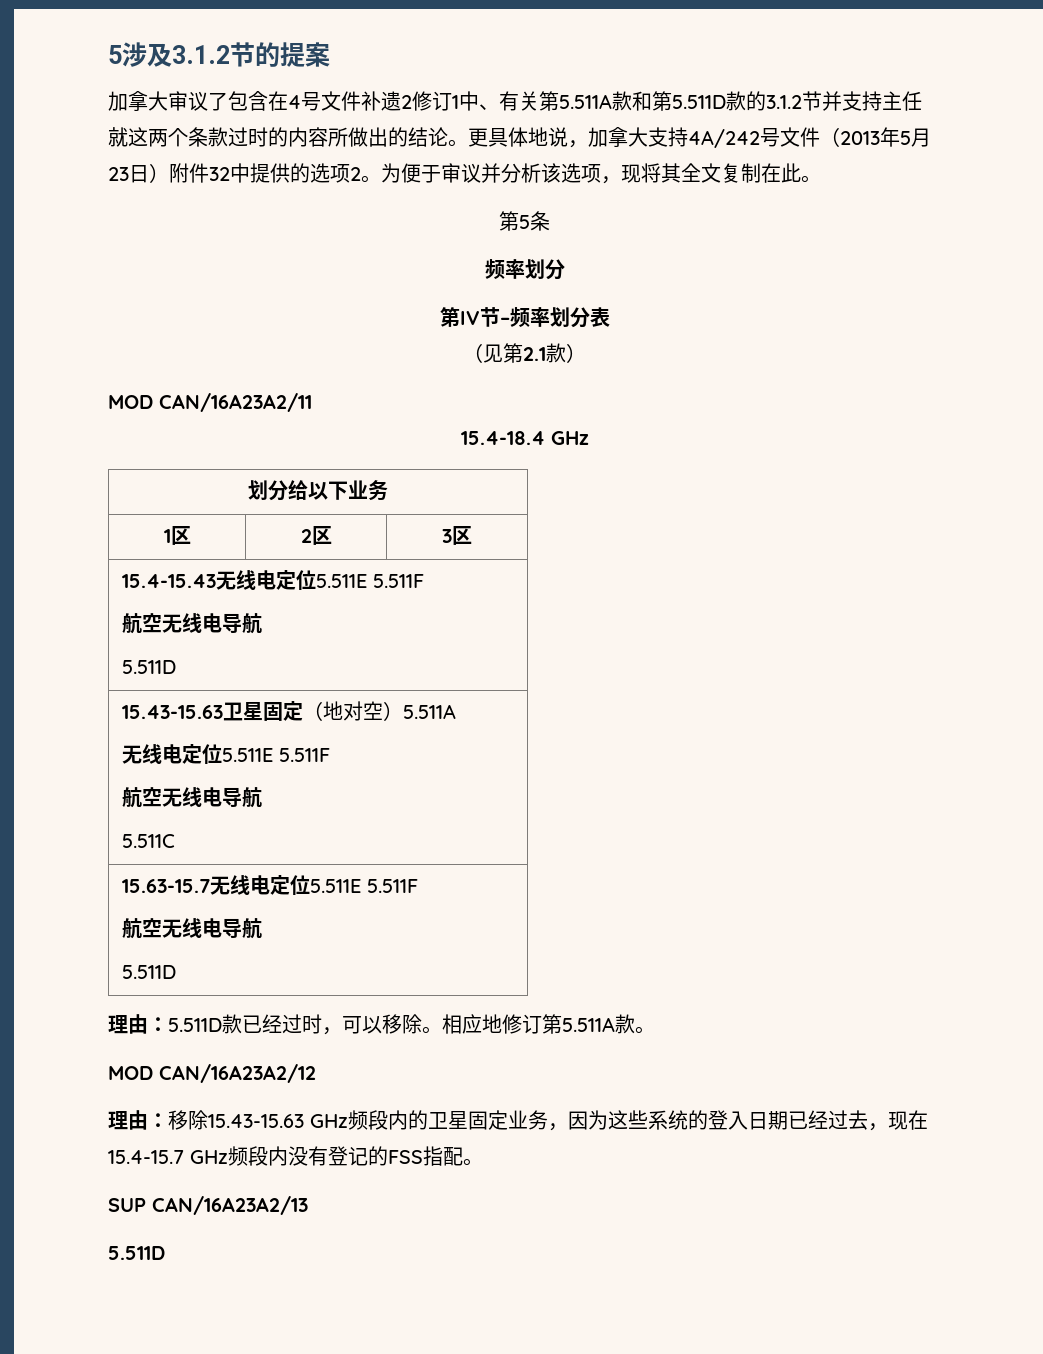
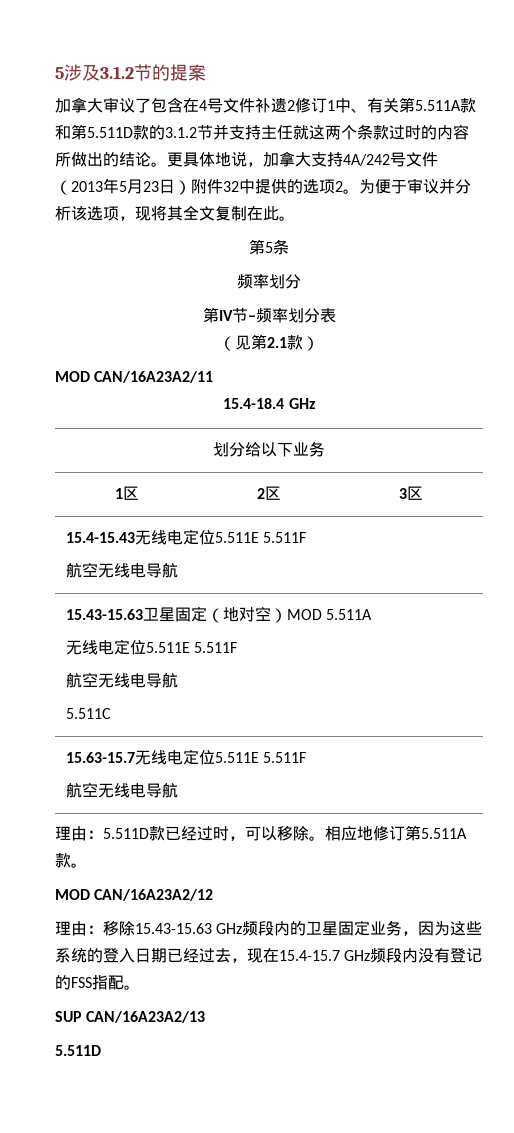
  15.4-15.43无线电定位5.511E 5.511F
  航空无线电导航
- 5.511D
- 15.43-15.63卫星固定（地对空）5.511A
+ 15.43-15.63卫星固定（地对空）MOD 5.511A
  15.63-15.7无线电定位5.511E 5.511F
  航空无线电导航
- 5.511D

